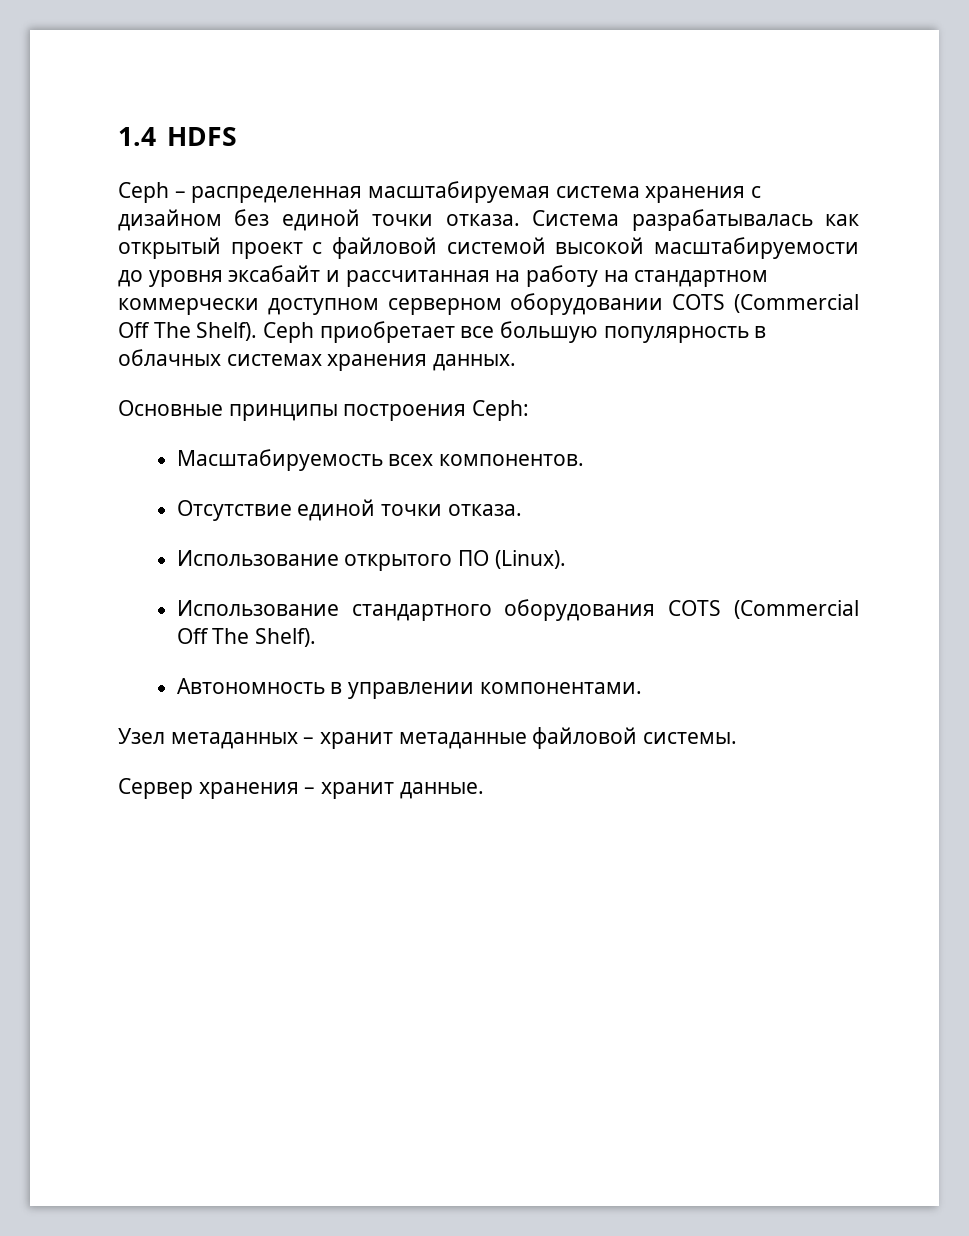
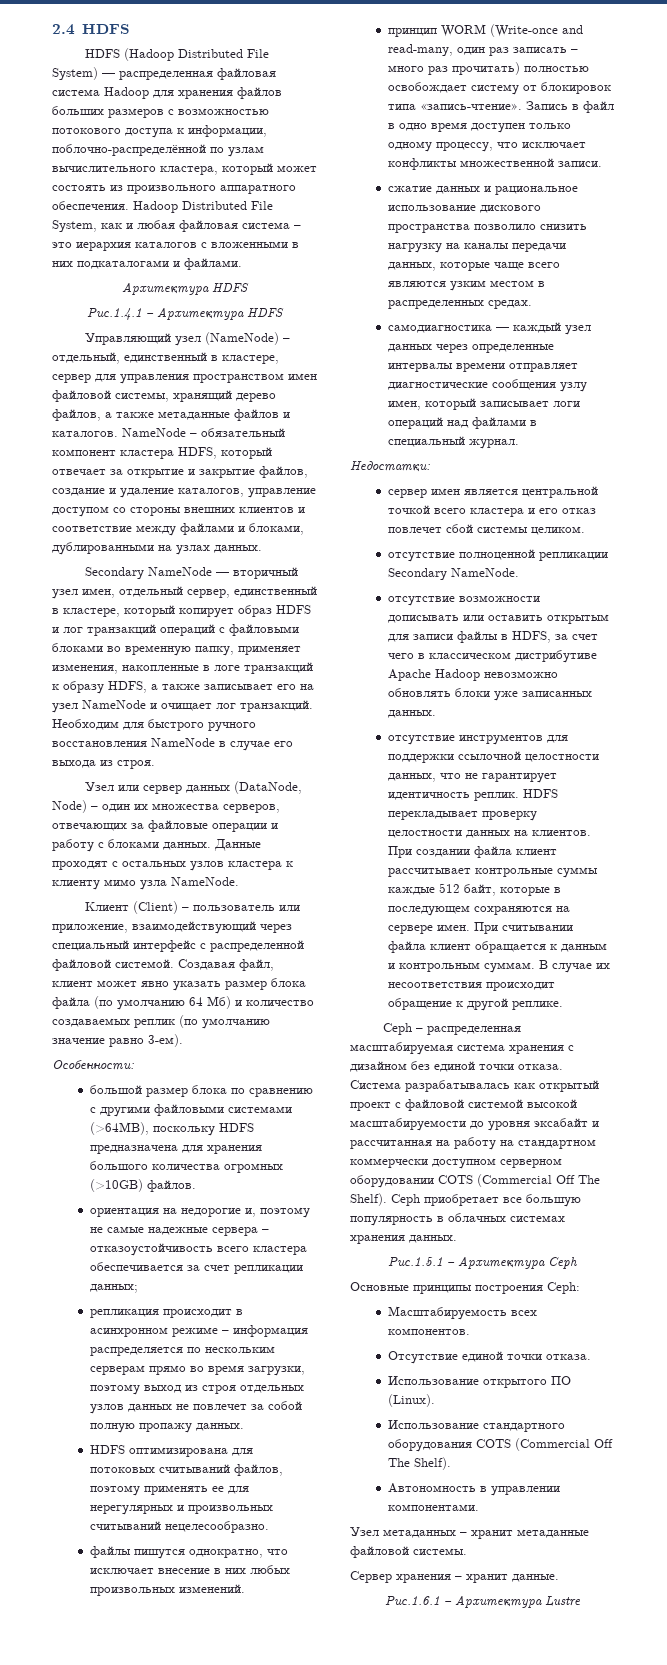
- 1.4 HDFS
+ 2.4 HDFS
+ HDFS (Hadoop Distributed File System) — распределенная файловая система Hadoop для хранения файлов больших размеров с возможностью потокового доступа к информации, поблочно-распределённой по узлам вычислительного кластера, который может состоять из произвольного аппаратного обеспечения. Hadoop Distributed File System, как и любая файловая система – это иерархия каталогов с вложенными в них подкаталогами и файлами.
+ Архитектура HDFS
+ Рис.1.4.1 – Архитектура HDFS
+ Управляющий узел (NameNode) – отдельный, единственный в кластере, сервер для управления пространством имен файловой системы, хранящий дерево файлов, а также метаданные файлов и каталогов. NameNode – обязательный компонент кластера HDFS, который отвечает за открытие и закрытие файлов, создание и удаление каталогов, управление доступом со стороны внешних клиентов и соответствие между файлами и блоками, дублированными на узлах данных.
+ Secondary NameNode — вторичный узел имен, отдельный сервер, единственный в кластере, который копирует образ HDFS и лог транзакций операций с файловыми блоками во временную папку, применяет изменения, накопленные в логе транзакций к образу HDFS, а также записывает его на узел NameNode и очищает лог транзакций. Необходим для быстрого ручного восстановления NameNode в случае его выхода из строя.
+ Узел или сервер данных (DataNode, Node) – один их множества серверов, отвечающих за файловые операции и работу с блоками данных. Данные проходят с остальных узлов кластера к клиенту мимо узла NameNode.
+ Клиент (Сlient) – пользователь или приложение, взаимодействующий через специальный интерфейс с распределенной файловой системой. Создавая файл, клиент может явно указать размер блока файла (по умолчанию 64 Мб) и количество создаваемых реплик (по умолчанию значение равно 3-ем).
+ Особенности:
+ большой размер блока по сравнению с другими файловыми системами (>64MB), поскольку HDFS предназначена для хранения большого количества огромных (>10GB) файлов.
+ ориентация на недорогие и, поэтому не самые надежные сервера – отказоустойчивость всего кластера обеспечивается за счет репликации данных;
+ репликация происходит в асинхронном режиме – информация распределяется по нескольким серверам прямо во время загрузки, поэтому выход из строя отдельных узлов данных не повлечет за собой полную пропажу данных.
+ HDFS оптимизирована для потоковых считываний файлов, поэтому применять ее для нерегулярных и произвольных считываний нецелесообразно.
+ файлы пишутся однократно, что исключает внесение в них любых произвольных изменений.
+ принцип WORM (Write-once and read-many, один раз записать – много раз прочитать) полностью освобождает систему от блокировок типа «запись-чтение». Запись в файл в одно время доступен только одному процессу, что исключает конфликты множественной записи.
+ сжатие данных и рациональное использование дискового пространства позволило снизить нагрузку на каналы передачи данных, которые чаще всего являются узким местом в распределенных средах.
+ самодиагностика — каждый узел данных через определенные интервалы времени отправляет диагностические сообщения узлу имен, который записывает логи операций над файлами в специальный журнал.
+ Недостатки:
+ сервер имен является центральной точкой всего кластера и его отказ повлечет сбой системы целиком.
+ отсутствие полноценной репликации Secondary NameNode.
+ отсутствие возможности дописывать или оставить открытым для записи файлы в HDFS, за счет чего в классическом дистрибутиве Apache Hadoop невозможно обновлять блоки уже записанных данных.
+ отсутствие инструментов для поддержки ссылочной целостности данных, что не гарантирует идентичность реплик. HDFS перекладывает проверку целостности данных на клиентов. При создании файла клиент рассчитывает контрольные суммы каждые 512 байт, которые в последующем сохраняются на сервере имен. При считывании файла клиент обращается к данным и контрольным суммам. В случае их несоответствия происходит обращение к другой реплике.
+ Рис.1.5.1 – Архитектура Ceph
+ Рис.1.6.1 – Архитектура Lustre

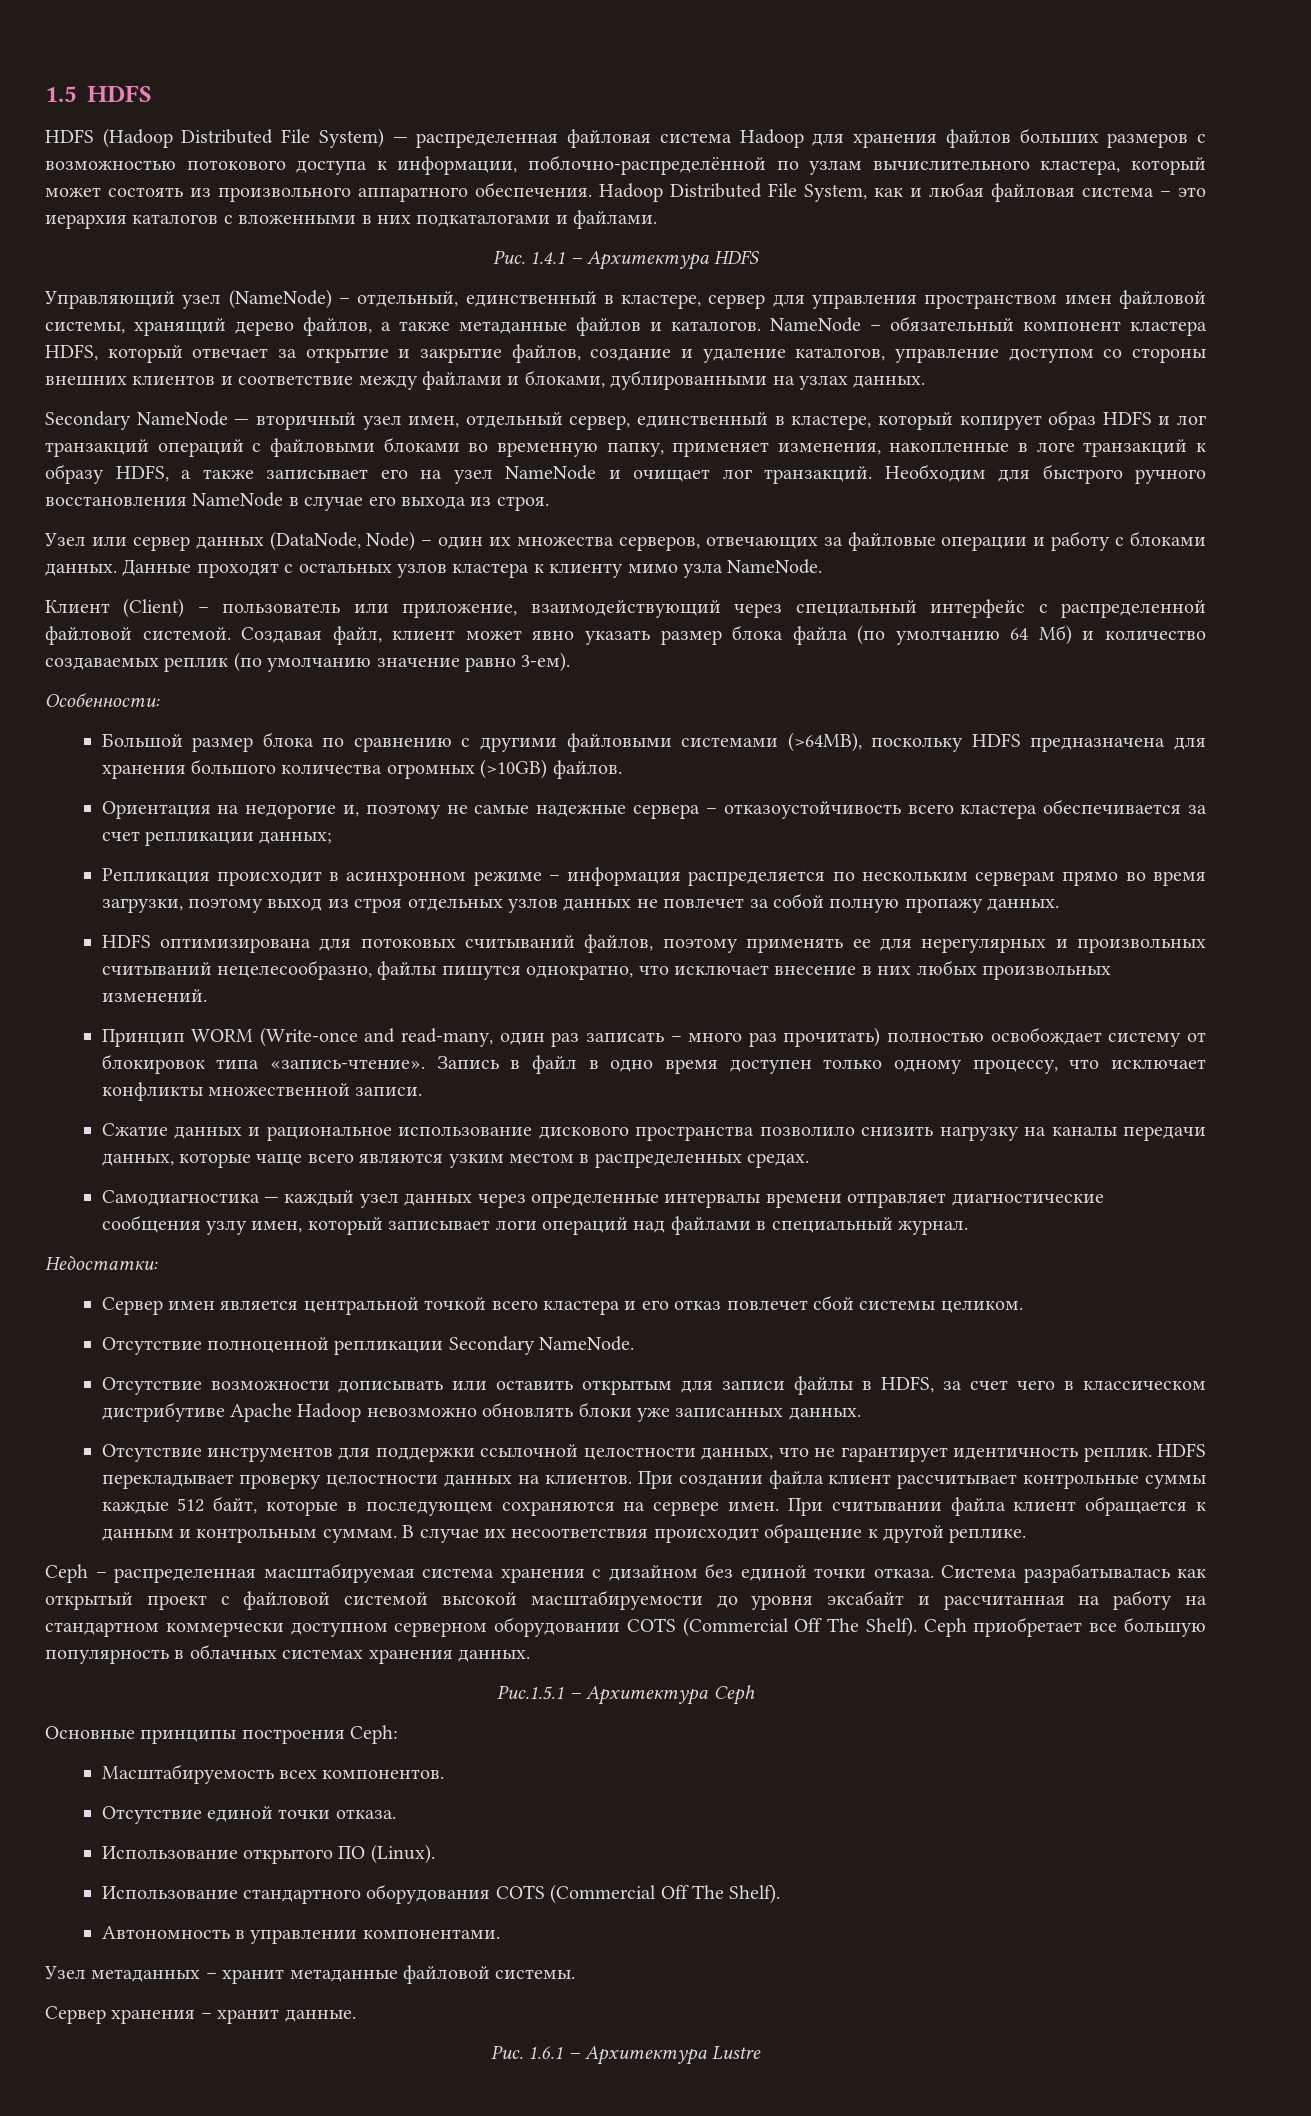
- 2.4 HDFS
+ 1.5 HDFS
  Hadoop Distributed File System, как и любая файловая система – это иерархия каталогов с вложенными в них подкаталогами и файлами.
- Архитектура HDFS
- Рис.1.4.1 – Архитектура HDFS
+ Рис. 1.4.1 – Архитектура HDFS
- большой размер блока по сравнению с другими файловыми системами (>64MB), поскольку HDFS предназначена для хранения большого количества огромных (>10GB) файлов.
+ Большой размер блока по сравнению с другими файловыми системами (>64MB), поскольку HDFS предназначена для хранения большого количества огромных (>10GB) файлов.
- ориентация на недорогие и, поэтому не самые надежные сервера – отказоустойчивость всего кластера обеспечивается за счет репликации данных;
+ Ориентация на недорогие и, поэтому не самые надежные сервера – отказоустойчивость всего кластера обеспечивается за счет репликации данных;
- репликация происходит в асинхронном режиме – информация распределяется по нескольким серверам прямо во время загрузки, поэтому выход из строя отдельных узлов данных не повлечет за собой полную пропажу данных.
+ Репликация происходит в асинхронном режиме – информация распределяется по нескольким серверам прямо во время загрузки, поэтому выход из строя отдельных узлов данных не повлечет за собой полную пропажу данных.
- HDFS оптимизирована для потоковых считываний файлов, поэтому применять ее для нерегулярных и произвольных считываний нецелесообразно.
- файлы пишутся однократно, что исключает внесение в них любых произвольных изменений.
+ HDFS оптимизирована для потоковых считываний файлов, поэтому применять ее для нерегулярных и произвольных считываний нецелесообразно, файлы пишутся однократно, что исключает внесение в них любых произвольных изменений.
- принцип WORM (Write-once and read-many, один раз записать – много раз прочитать) полностью освобождает систему от блокировок типа «запись-чтение».
+ Принцип WORM (Write-once and read-many, один раз записать – много раз прочитать) полностью освобождает систему от блокировок типа «запись-чтение».
- сжатие данных и рациональное использование дискового пространства позволило снизить нагрузку на каналы передачи данных, которые чаще всего являются узким местом в распределенных средах.
+ Сжатие данных и рациональное использование дискового пространства позволило снизить нагрузку на каналы передачи данных, которые чаще всего являются узким местом в распределенных средах.
- самодиагностика — каждый узел данных через определенные интервалы времени отправляет диагностические сообщения узлу имен, который записывает логи операций над файлами в специальный журнал.
+ Самодиагностика — каждый узел данных через определенные интервалы времени отправляет диагностические сообщения узлу имен, который записывает логи операций над файлами в специальный журнал.
- сервер имен является центральной точкой всего кластера и его отказ повлечет сбой системы целиком.
+ Сервер имен является центральной точкой всего кластера и его отказ повлечет сбой системы целиком.
- отсутствие полноценной репликации Secondary NameNode.
+ Отсутствие полноценной репликации Secondary NameNode.
- отсутствие возможности дописывать или оставить открытым для записи файлы в HDFS, за счет чего в классическом дистрибутиве Apache Hadoop невозможно обновлять блоки уже записанных данных.
+ Отсутствие возможности дописывать или оставить открытым для записи файлы в HDFS, за счет чего в классическом дистрибутиве Apache Hadoop невозможно обновлять блоки уже записанных данных.
- отсутствие инструментов для поддержки ссылочной целостности данных, что не гарантирует идентичность реплик.
+ Отсутствие инструментов для поддержки ссылочной целостности данных, что не гарантирует идентичность реплик.
- Рис.1.6.1 – Архитектура Lustre
+ Рис. 1.6.1 – Архитектура Lustre

